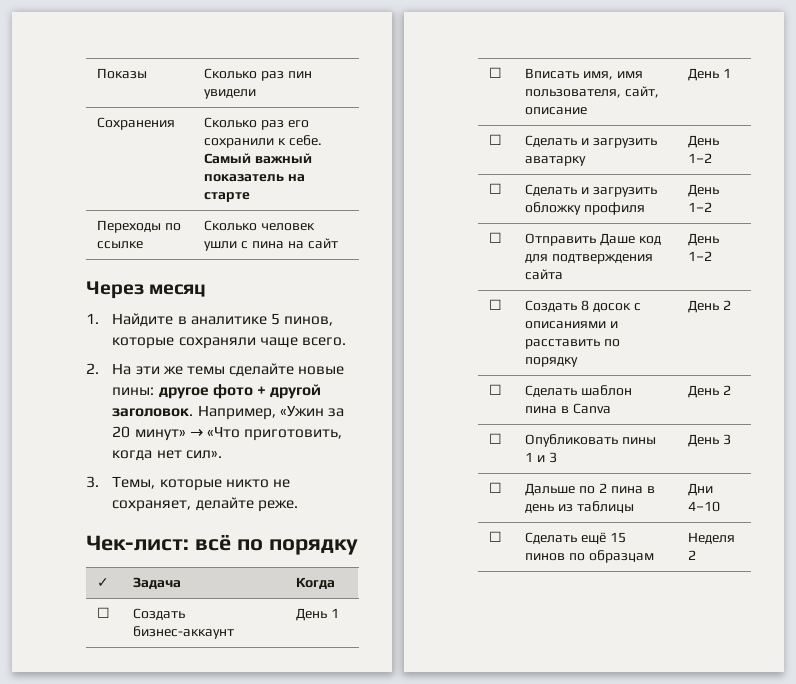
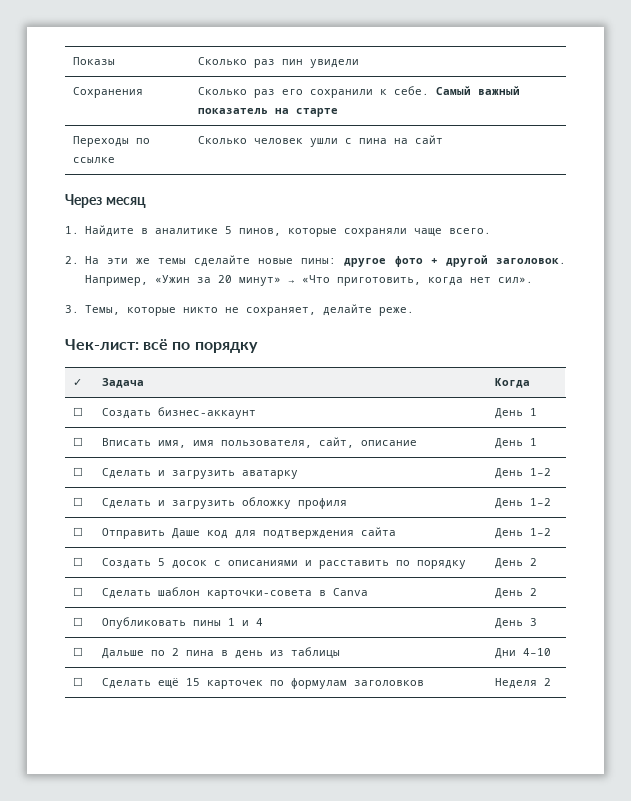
- ☐ | Создать 8 досок с описаниями и расставить по порядку | День 2
+ ☐ | Создать 5 досок с описаниями и расставить по порядку | День 2
- ☐ | Сделать шаблон пина в Canva | День 2
+ ☐ | Сделать шаблон карточки-совета в Canva | День 2
- ☐ | Опубликовать пины 1 и 3 | День 3
+ ☐ | Опубликовать пины 1 и 4 | День 3
- ☐ | Сделать ещё 15 пинов по образцам | Неделя 2
+ ☐ | Сделать ещё 15 карточек по формулам заголовков | Неделя 2

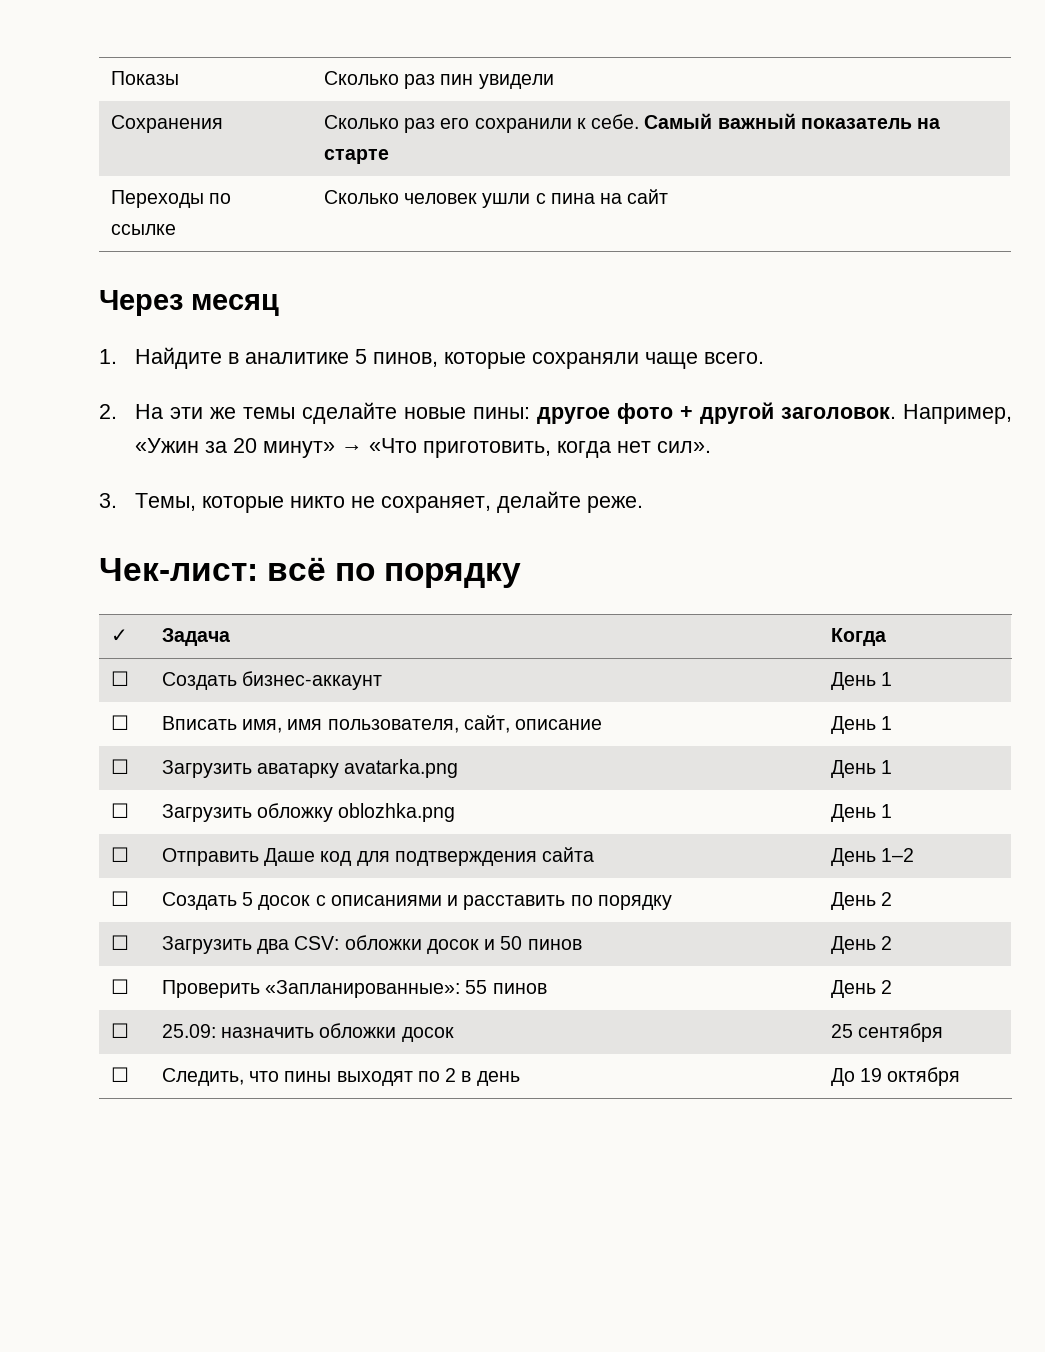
- ☐ | Сделать и загрузить аватарку | День 1–2
- ☐ | Сделать и загрузить обложку профиля | День 1–2
+ ☐ | Загрузить аватарку avatarka.png | День 1
+ ☐ | Загрузить обложку oblozhka.png | День 1
- ☐ | Сделать шаблон карточки-совета в Canva | День 2
- ☐ | Опубликовать пины 1 и 4 | День 3
- ☐ | Дальше по 2 пина в день из таблицы | Дни 4–10
- ☐ | Сделать ещё 15 карточек по формулам заголовков | Неделя 2
+ ☐ | Загрузить два CSV: обложки досок и 50 пинов | День 2
+ ☐ | Проверить «Запланированные»: 55 пинов | День 2
+ ☐ | 25.09: назначить обложки досок | 25 сентября
+ ☐ | Следить, что пины выходят по 2 в день | До 19 октября

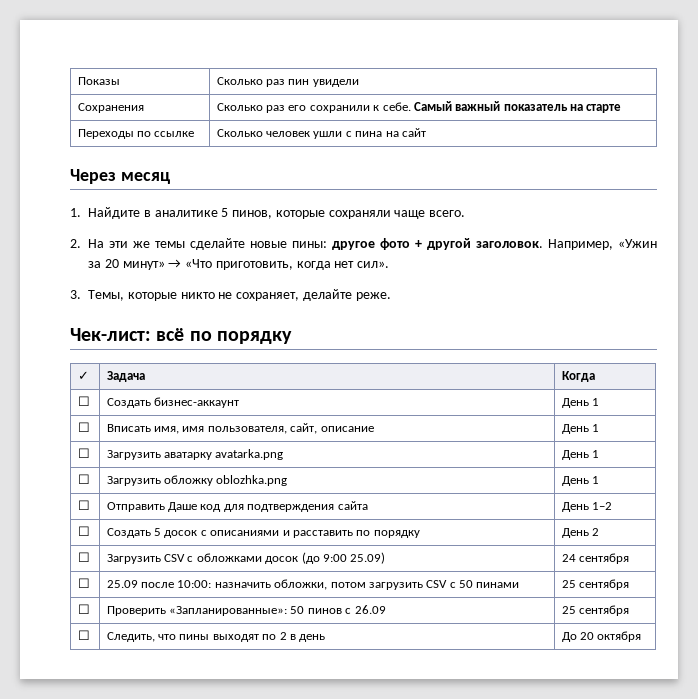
- ☐ | Загрузить два CSV: обложки досок и 50 пинов | День 2
+ ☐ | Загрузить CSV с обложками досок (до 9:00 25.09) | 24 сентября
+ ☐ | 25.09 после 10:00: назначить обложки, потом загрузить CSV с 50 пинами | 25 сентября
- ☐ | Проверить «Запланированные»: 55 пинов | День 2
- ☐ | 25.09: назначить обложки досок | 25 сентября
+ ☐ | Проверить «Запланированные»: 50 пинов с 26.09 | 25 сентября
- ☐ | Следить, что пины выходят по 2 в день | До 19 октября
+ ☐ | Следить, что пины выходят по 2 в день | До 20 октября

